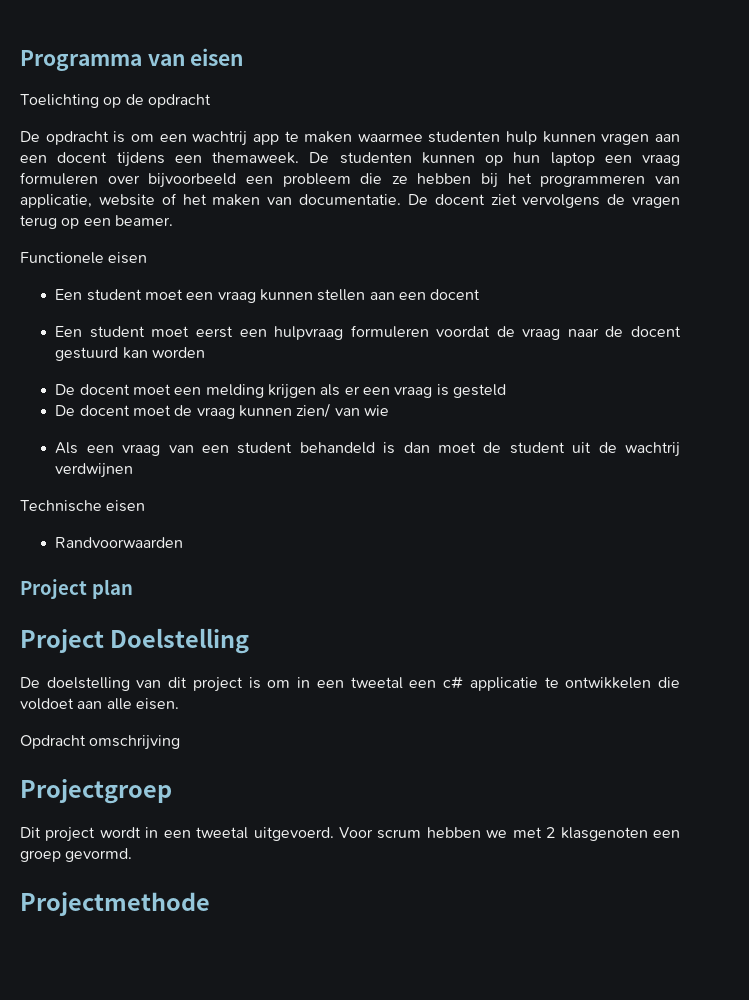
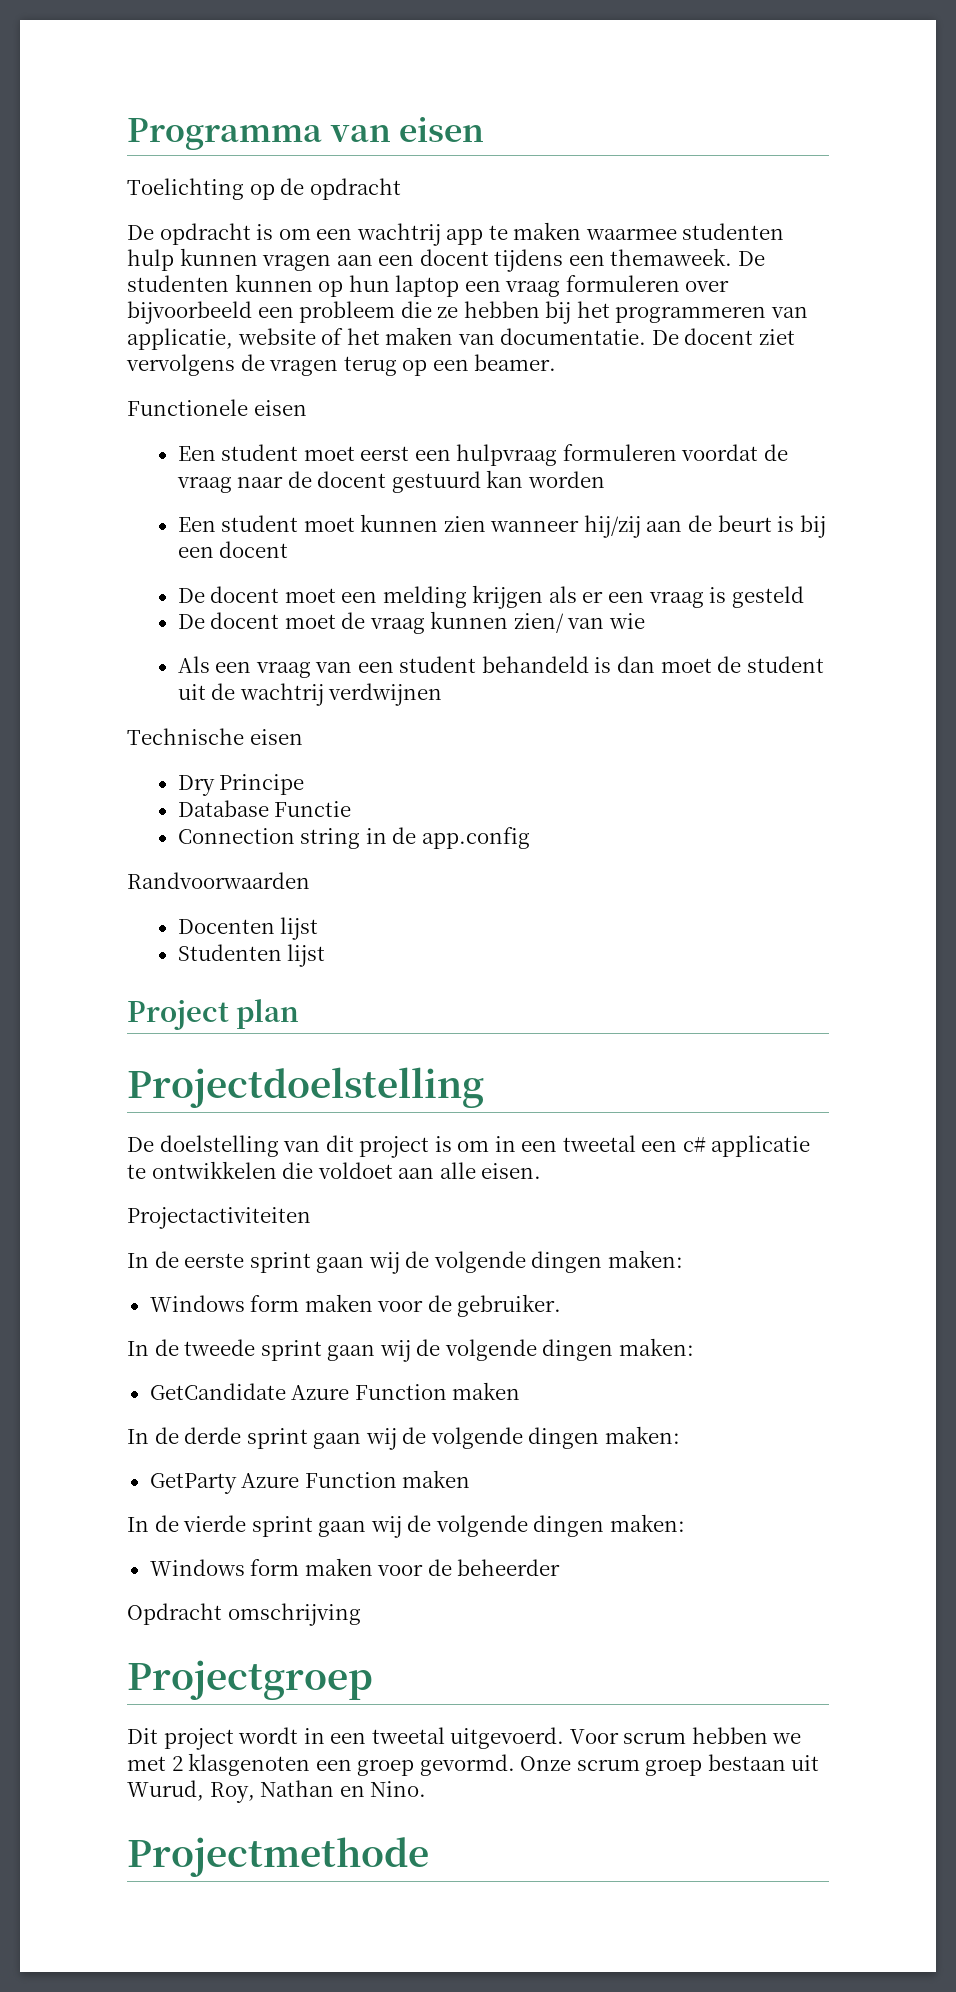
- Een student moet een vraag kunnen stellen aan een docent
+ Een student moet kunnen zien wanneer hij/zij aan de beurt is bij een docent
+ Dry Principe
+ Database Functie
+ Connection string in de app.config
  Randvoorwaarden
+ Docenten lijst
+ Studenten lijst
- Project Doelstelling
+ Projectdoelstelling
+ Projectactiviteiten
+ In de eerste sprint gaan wij de volgende dingen maken:
+ Windows form maken voor de gebruiker.
+ In de tweede sprint gaan wij de volgende dingen maken:
+ GetCandidate Azure Function maken
+ In de derde sprint gaan wij de volgende dingen maken:
+ GetParty Azure Function maken
+ In de vierde sprint gaan wij de volgende dingen maken:
+ Windows form maken voor de beheerder
+ Onze scrum groep bestaan uit Wurud, Roy, Nathan en Nino.

